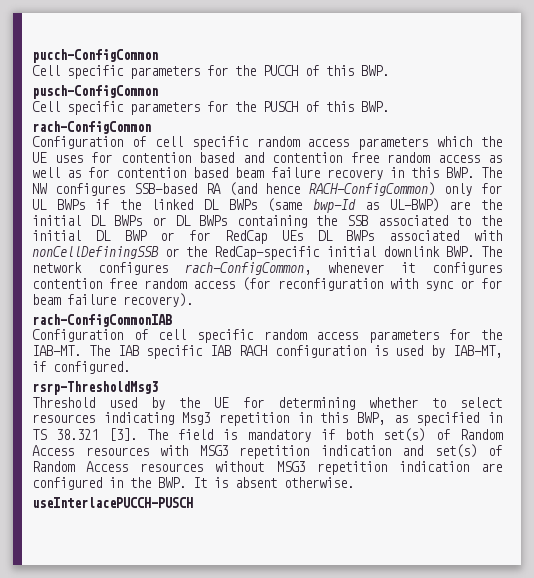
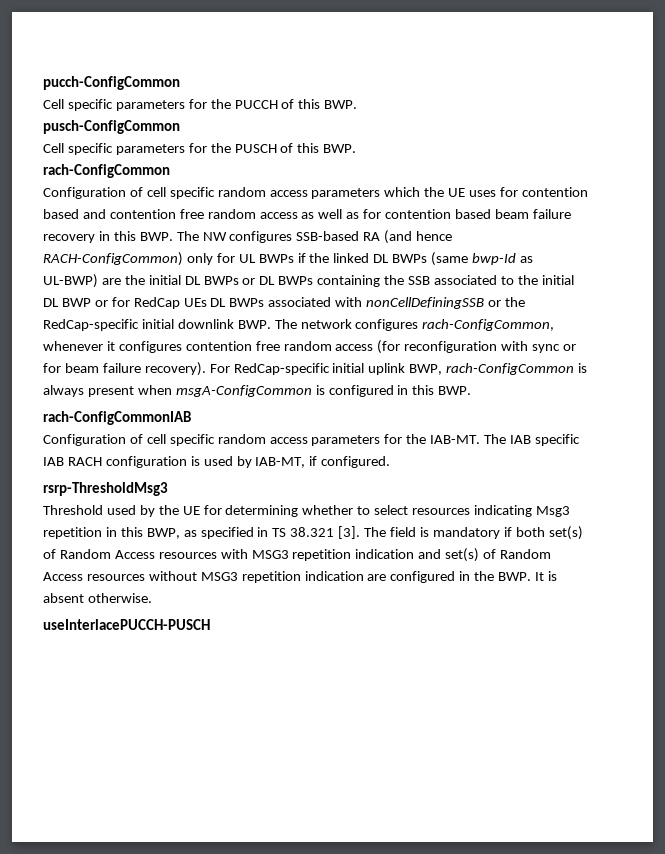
+ For RedCap-specific initial uplink BWP, rach-ConfigCommon is always present when msgA-ConfigCommon is configured in this BWP.

